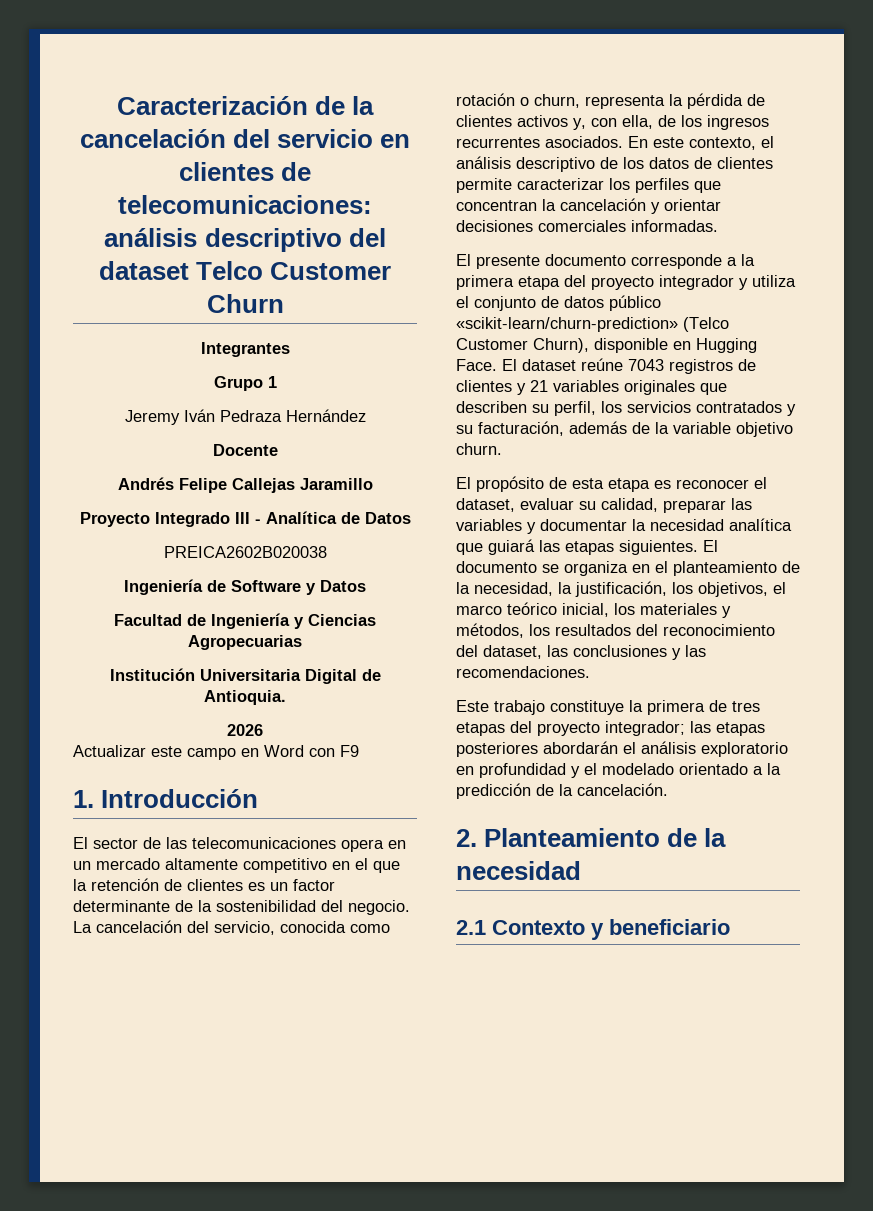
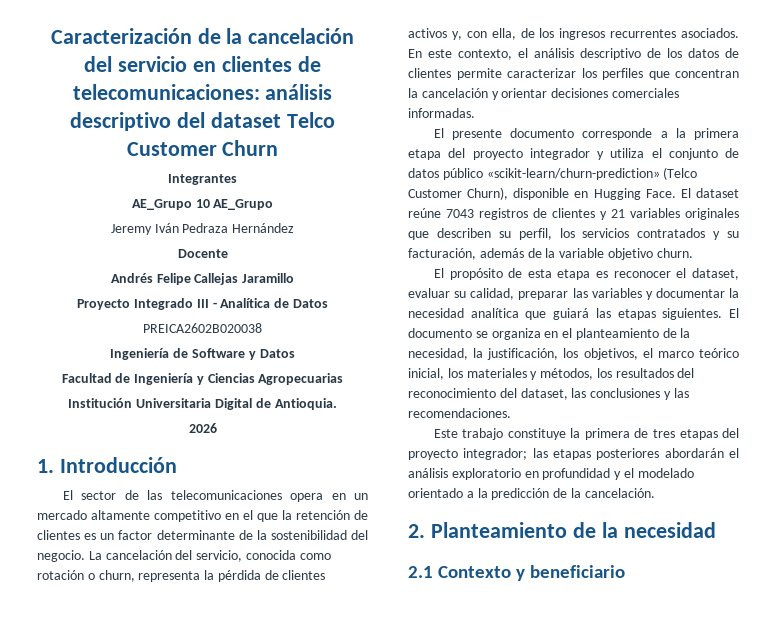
- Grupo 1
+ AE_Grupo 10 AE_Grupo
- Actualizar este campo en Word con F9

